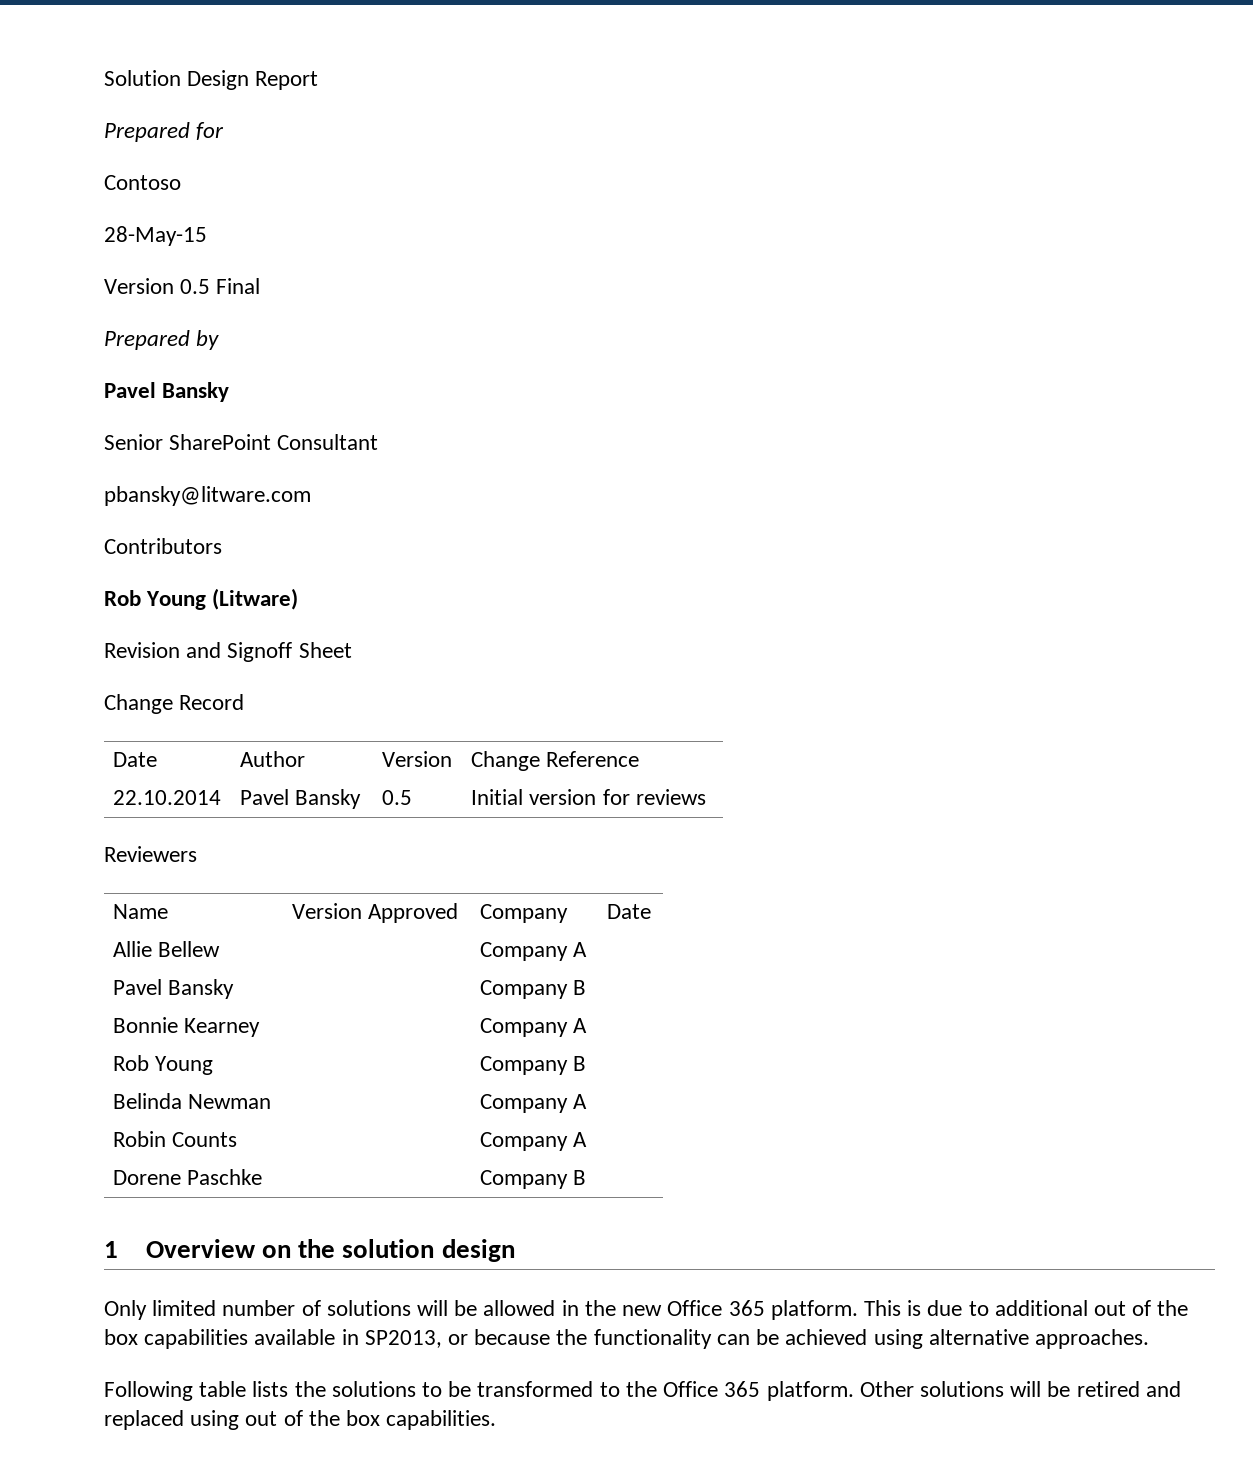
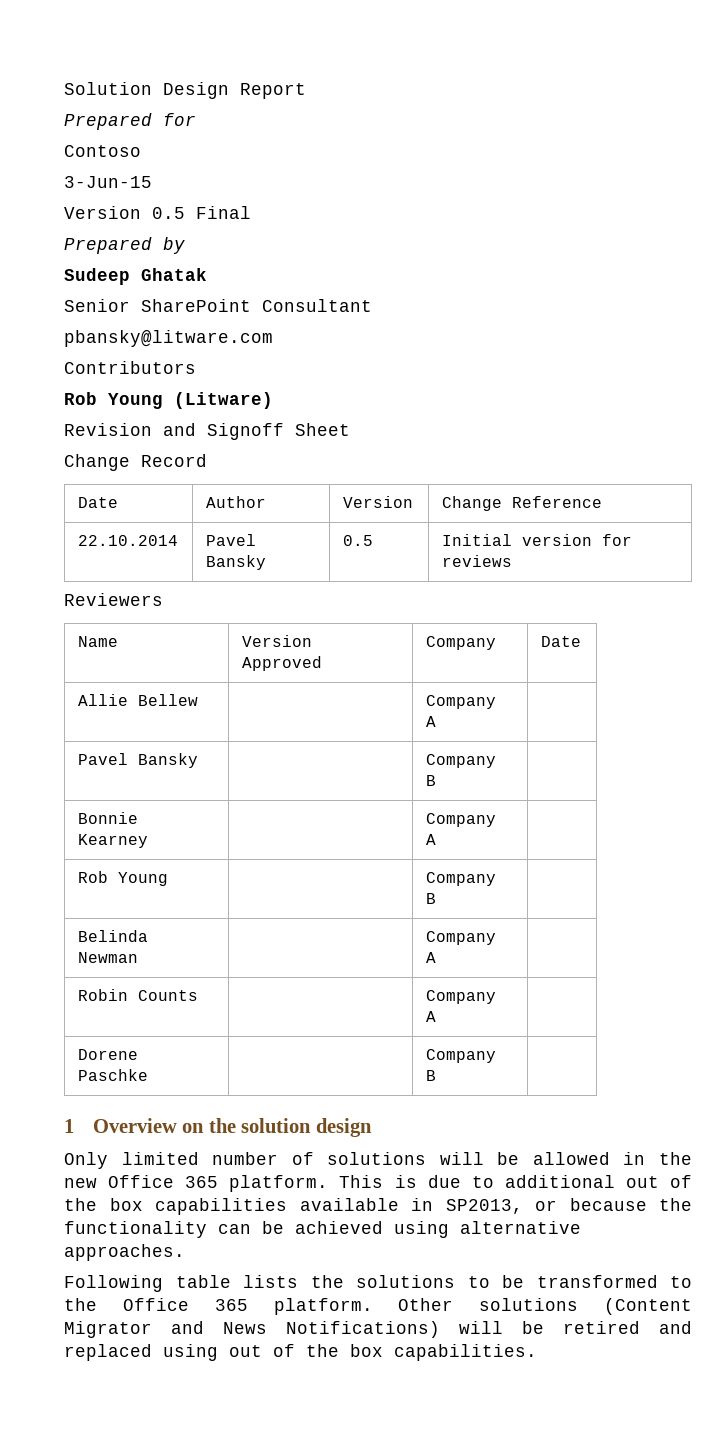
- 28-May-15
+ 3-Jun-15
  Prepared by
- Pavel Bansky
+ Sudeep Ghatak
- Other solutions will be retired and replaced using out of the box capabilities.
+ Other solutions (Content Migrator and News Notifications) will be retired and replaced using out of the box capabilities.

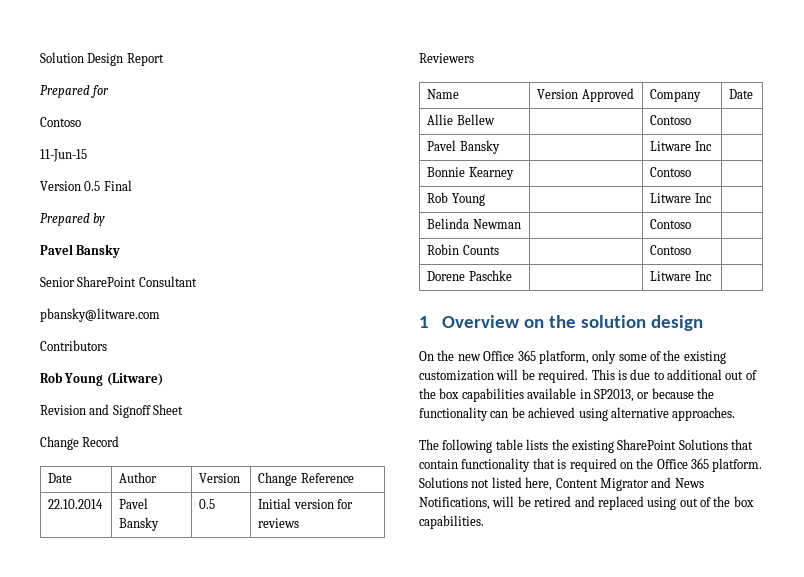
- 3-Jun-15
+ 11-Jun-15
  Prepared by
- Sudeep Ghatak
+ Pavel Bansky
- Allie Bellew | | Company A |
+ Allie Bellew | | Contoso |
- Pavel Bansky | | Company B |
+ Pavel Bansky | | Litware Inc |
- Bonnie Kearney | | Company A |
+ Bonnie Kearney | | Contoso |
- Rob Young | | Company B |
+ Rob Young | | Litware Inc |
- Belinda Newman | | Company A |
+ Belinda Newman | | Contoso |
- Robin Counts | | Company A |
+ Robin Counts | | Contoso |
- Dorene Paschke | | Company B |
+ Dorene Paschke | | Litware Inc |
- Only limited number of solutions will be allowed in the new Office 365 platform.
+ On the new Office 365 platform, only some of the existing customization will be required.
- Following table lists the solutions to be transformed to the Office 365 platform. Other solutions (Content Migrator and News Notifications) will be retired and replaced using out of the box capabilities.
+ The following table lists the existing SharePoint Solutions that contain functionality that is required on the Office 365 platform. Solutions not listed here, Content Migrator and News Notifications, will be retired and replaced using out of the box capabilities.

